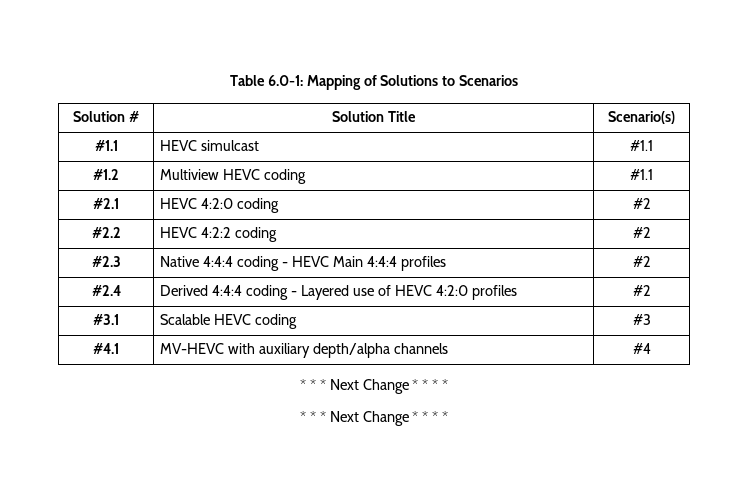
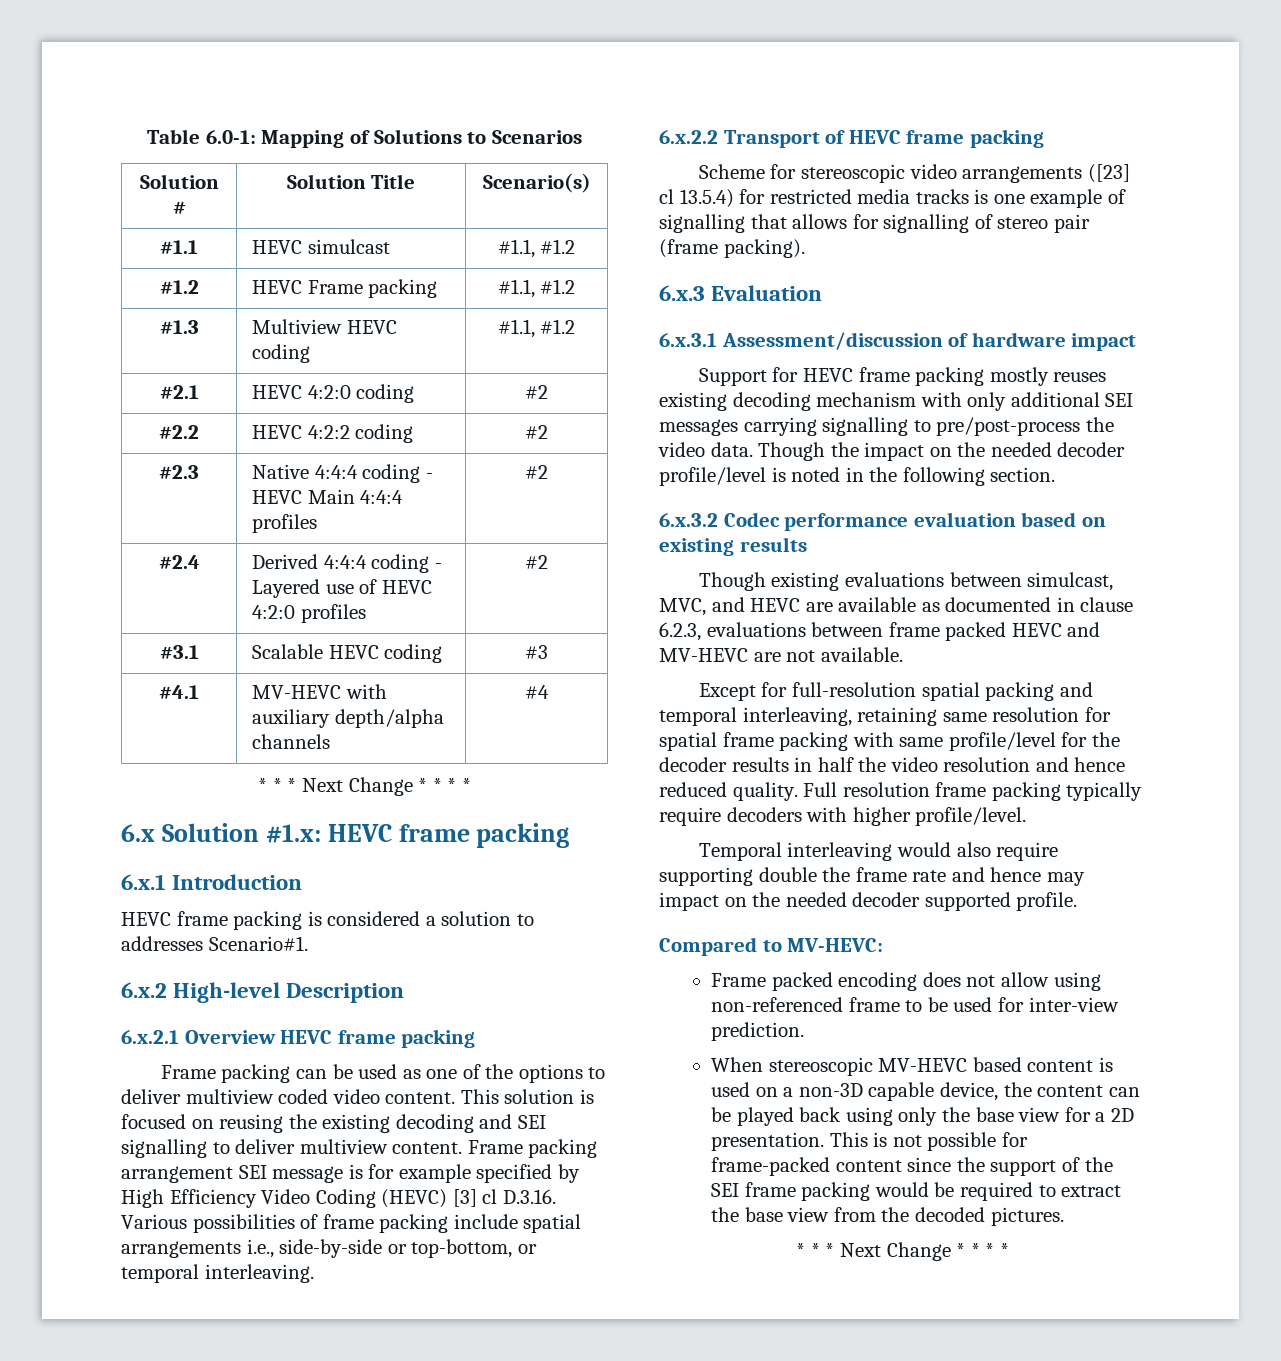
- #1.1 | HEVC simulcast | #1.1
- #1.2 | Multiview HEVC coding | #1.1
+ #1.1 | HEVC simulcast | #1.1, #1.2
+ #1.2 | HEVC Frame packing | #1.1, #1.2
+ #1.3 | Multiview HEVC coding | #1.1, #1.2
+ 6.x Solution #1.x: HEVC frame packing
+ 6.x.1 Introduction
+ HEVC frame packing is considered a solution to addresses Scenario#1.
+ 6.x.2 High-level Description
+ 6.x.2.1 Overview HEVC frame packing
+ Frame packing can be used as one of the options to deliver multiview coded video content. This solution is focused on reusing the existing decoding and SEI signalling to deliver multiview content. Frame packing arrangement SEI message is for example specified by High Efficiency Video Coding (HEVC) [3] cl D.3.16. Various possibilities of frame packing include spatial arrangements i.e., side-by-side or top-bottom, or temporal interleaving.
+ 6.x.2.2 Transport of HEVC frame packing
+ Scheme for stereoscopic video arrangements ([23] cl 13.5.4) for restricted media tracks is one example of signalling that allows for signalling of stereo pair (frame packing).
+ 6.x.3 Evaluation
+ 6.x.3.1 Assessment/discussion of hardware impact
+ Support for HEVC frame packing mostly reuses existing decoding mechanism with only additional SEI messages carrying signalling to pre/post-process the video data. Though the impact on the needed decoder profile/level is noted in the following section.
+ 6.x.3.2 Codec performance evaluation based on existing results
+ Though existing evaluations between simulcast, MVC, and HEVC are available as documented in clause 6.2.3, evaluations between frame packed HEVC and MV-HEVC are not available.
+ Except for full-resolution spatial packing and temporal interleaving, retaining same resolution for spatial frame packing with same profile/level for the decoder results in half the video resolution and hence reduced quality. Full resolution frame packing typically require decoders with higher profile/level.
+ Temporal interleaving would also require supporting double the frame rate and hence may impact on the needed decoder supported profile.
+ Compared to MV-HEVC:
+ Frame packed encoding does not allow using non-referenced frame to be used for inter-view prediction.
+ When stereoscopic MV-HEVC based content is used on a non-3D capable device, the content can be played back using only the base view for a 2D presentation. This is not possible for frame-packed content since the support of the SEI frame packing would be required to extract the base view from the decoded pictures.

